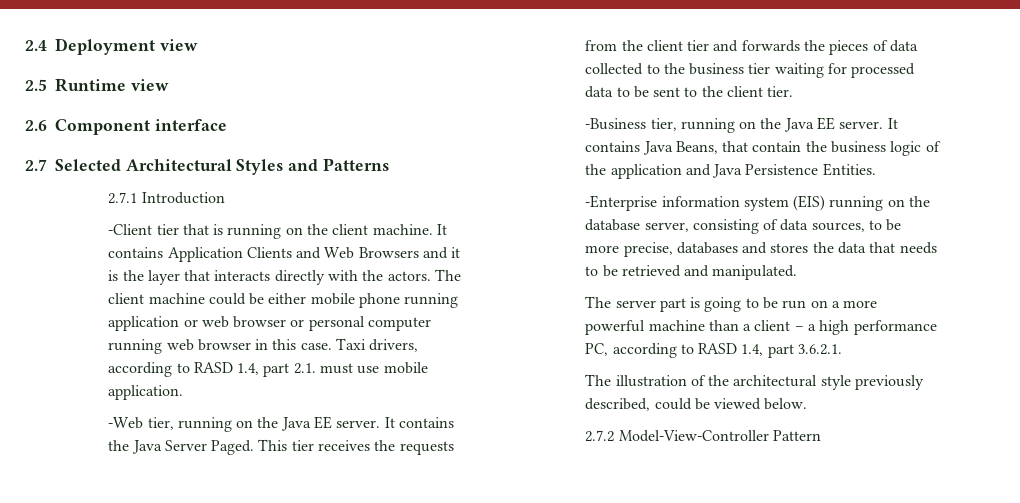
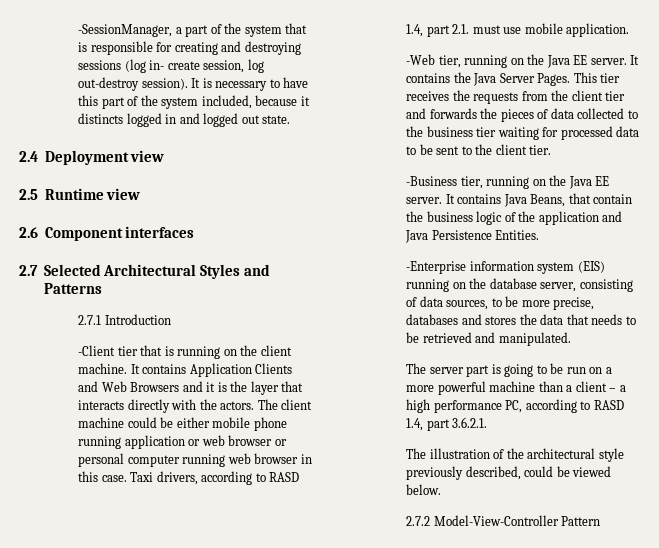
+ -SessionManager, a part of the system that is responsible for creating and destroying sessions (log in- create session, log out-destroy session). It is necessary to have this part of the system included, because it distincts logged in and logged out state.
- 2.6 Component interface
+ 2.6 Component interfaces
- It contains the Java Server Paged.
+ It contains the Java Server Pages.

